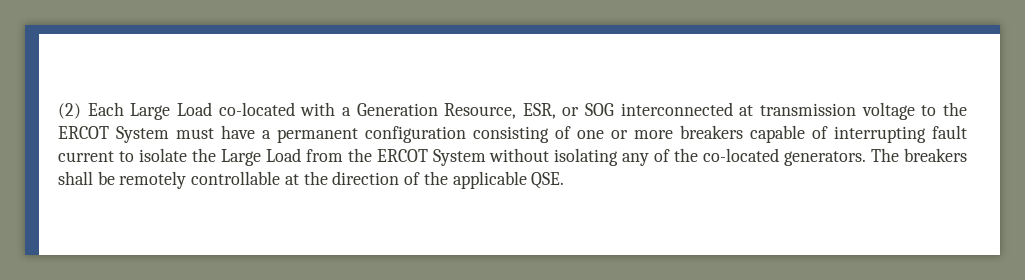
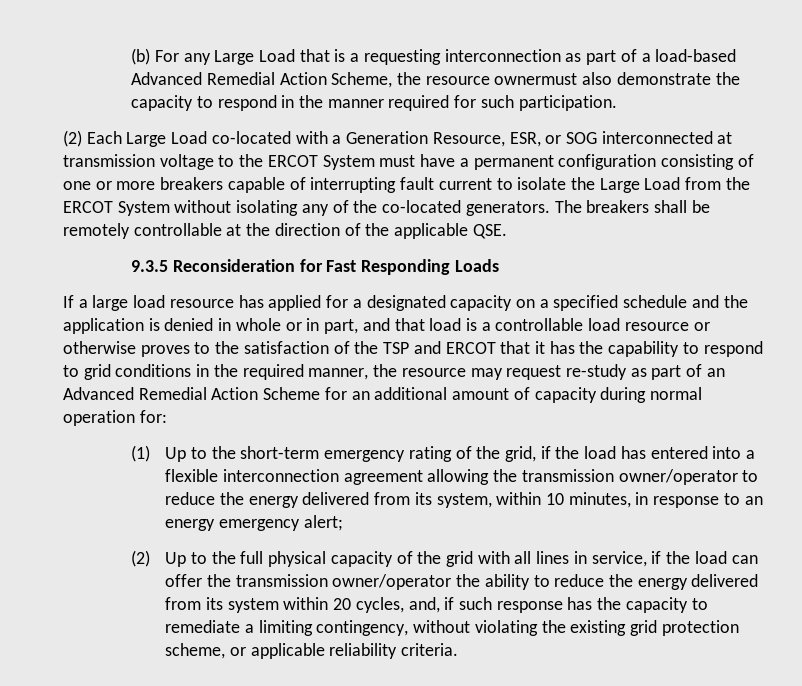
+ (b) For any Large Load that is a requesting interconnection as part of a load-based Advanced Remedial Action Scheme, the resource ownermust also demonstrate the capacity to respond in the manner required for such participation.
+ 9.3.5 Reconsideration for Fast Responding Loads
+ If a large load resource has applied for a designated capacity on a specified schedule and the application is denied in whole or in part, and that load is a controllable load resource or otherwise proves to the satisfaction of the TSP and ERCOT that it has the capability to respond to grid conditions in the required manner, the resource may request re-study as part of an Advanced Remedial Action Scheme for an additional amount of capacity during normal operation for:
+ (1) Up to the short-term emergency rating of the grid, if the load has entered into a flexible interconnection agreement allowing the transmission owner/operator to reduce the energy delivered from its system, within 10 minutes, in response to an energy emergency alert;
+ (2) Up to the full physical capacity of the grid with all lines in service, if the load can offer the transmission owner/operator the ability to reduce the energy delivered from its system within 20 cycles, and, if such response has the capacity to remediate a limiting contingency, without violating the existing grid protection scheme, or applicable reliability criteria.

